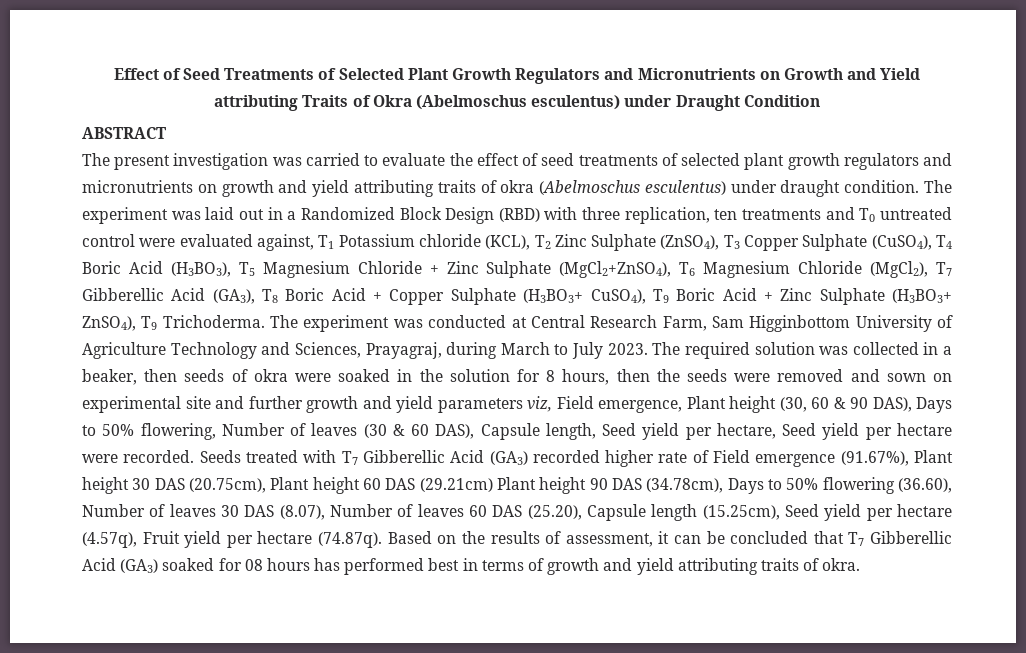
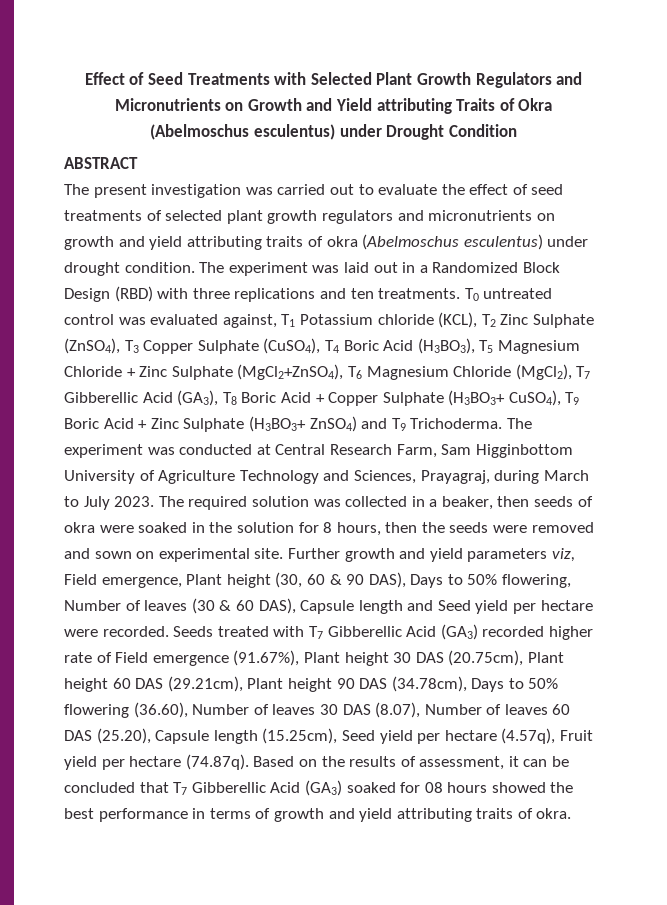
- Effect of Seed Treatments of Selected Plant Growth Regulators and Micronutrients on Growth and Yield attributing Traits of Okra (Abelmoschus esculentus) under Draught Condition
+ Effect of Seed Treatments with Selected Plant Growth Regulators and Micronutrients on Growth and Yield attributing Traits of Okra (Abelmoschus esculentus) under Drought Condition
- The present investigation was carried to evaluate the effect of seed treatments of selected plant growth regulators and micronutrients on growth and yield attributing traits of okra (Abelmoschus esculentus) under draught condition.
+ The present investigation was carried out to evaluate the effect of seed treatments of selected plant growth regulators and micronutrients on growth and yield attributing traits of okra (Abelmoschus esculentus) under drought condition.
- The experiment was laid out in a Randomized Block Design (RBD) with three replication, ten treatments and T0 untreated control were evaluated against, T1 Potassium chloride (KCL), T2 Zinc Sulphate (ZnSO4), T3 Copper Sulphate (CuSO4), T4 Boric Acid (H3BO3), T5 Magnesium Chloride + Zinc Sulphate (MgCl2+ZnSO4), T6 Magnesium Chloride (MgCl2), T7 Gibberellic Acid (GA3), T8 Boric Acid + Copper Sulphate (H3BO3+ CuSO4), T9 Boric Acid + Zinc Sulphate (H3BO3+ ZnSO4), T9 Trichoderma.
+ The experiment was laid out in a Randomized Block Design (RBD) with three replications and ten treatments. T0 untreated control was evaluated against, T1 Potassium chloride (KCL), T2 Zinc Sulphate (ZnSO4), T3 Copper Sulphate (CuSO4), T4 Boric Acid (H3BO3), T5 Magnesium Chloride + Zinc Sulphate (MgCl2+ZnSO4), T6 Magnesium Chloride (MgCl2), T7 Gibberellic Acid (GA3), T8 Boric Acid + Copper Sulphate (H3BO3+ CuSO4), T9 Boric Acid + Zinc Sulphate (H3BO3+ ZnSO4) and T9 Trichoderma.
- The required solution was collected in a beaker, then seeds of okra were soaked in the solution for 8 hours, then the seeds were removed and sown on experimental site and further growth and yield parameters viz, Field emergence, Plant height (30, 60 & 90 DAS), Days to 50% flowering, Number of leaves (30 & 60 DAS), Capsule length, Seed yield per hectare, Seed yield per hectare were recorded.
+ The required solution was collected in a beaker, then seeds of okra were soaked in the solution for 8 hours, then the seeds were removed and sown on experimental site. Further growth and yield parameters viz, Field emergence, Plant height (30, 60 & 90 DAS), Days to 50% flowering, Number of leaves (30 & 60 DAS), Capsule length and Seed yield per hectare were recorded.
- Seeds treated with T7 Gibberellic Acid (GA3) recorded higher rate of Field emergence (91.67%), Plant height 30 DAS (20.75cm), Plant height 60 DAS (29.21cm) Plant height 90 DAS (34.78cm), Days to 50% flowering (36.60), Number of leaves 30 DAS (8.07), Number of leaves 60 DAS (25.20), Capsule length (15.25cm), Seed yield per hectare (4.57q), Fruit yield per hectare (74.87q). Based on the results of assessment, it can be concluded that T7 Gibberellic Acid (GA3) soaked for 08 hours has performed best in terms of growth and yield attributing traits of okra.
+ Seeds treated with T7 Gibberellic Acid (GA3) recorded higher rate of Field emergence (91.67%), Plant height 30 DAS (20.75cm), Plant height 60 DAS (29.21cm), Plant height 90 DAS (34.78cm), Days to 50% flowering (36.60), Number of leaves 30 DAS (8.07), Number of leaves 60 DAS (25.20), Capsule length (15.25cm), Seed yield per hectare (4.57q), Fruit yield per hectare (74.87q). Based on the results of assessment, it can be concluded that T7 Gibberellic Acid (GA3) soaked for 08 hours showed the best performance in terms of growth and yield attributing traits of okra.

